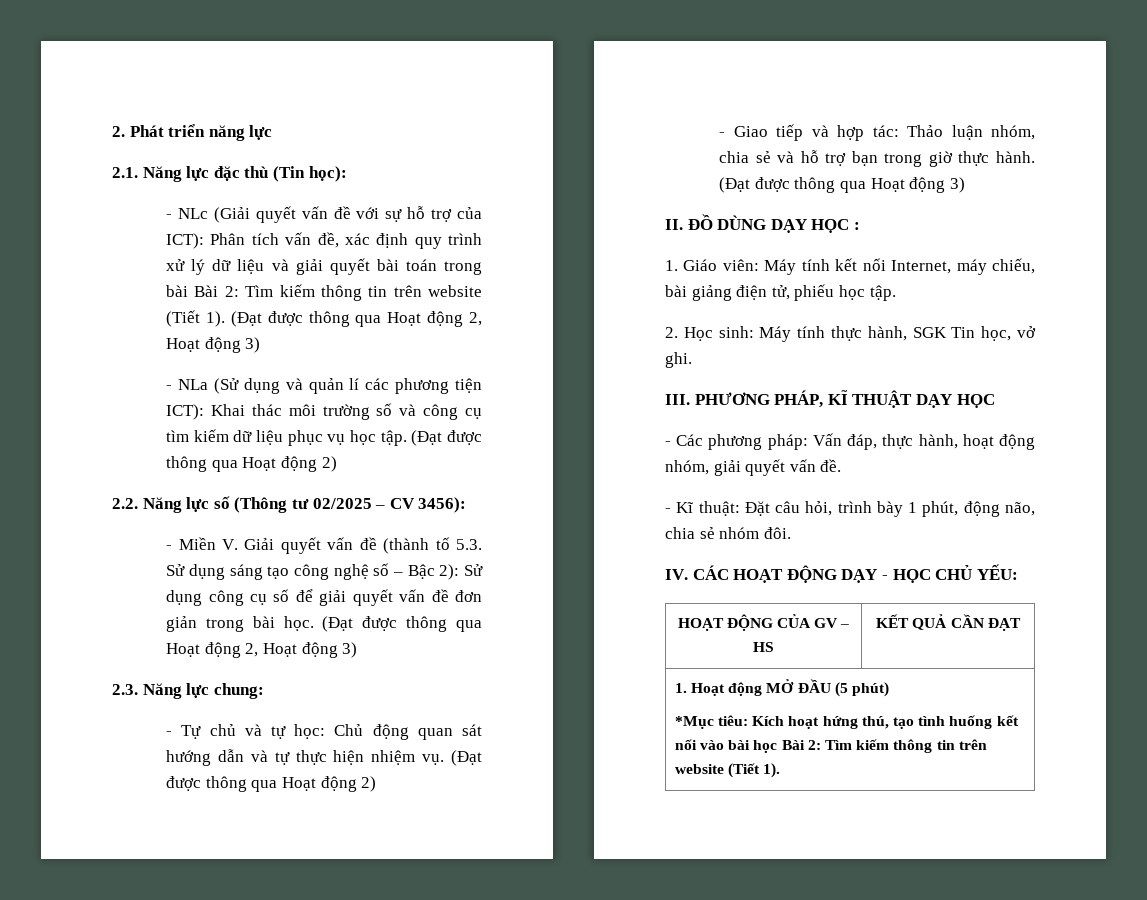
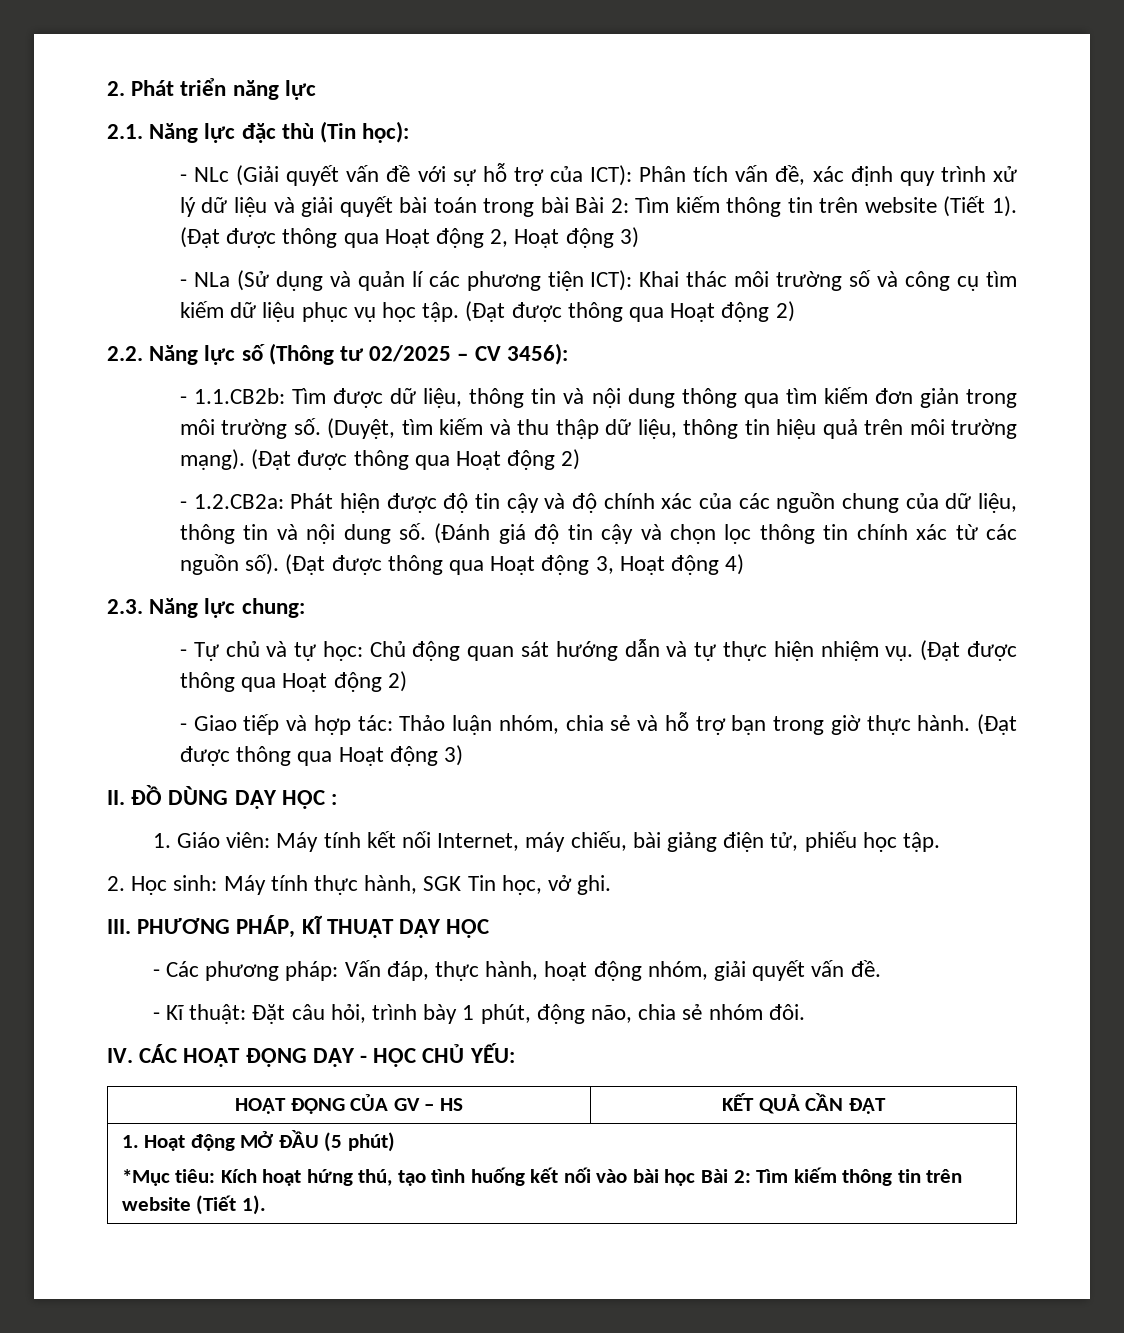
- - Miền V. Giải quyết vấn đề (thành tố 5.3. Sử dụng sáng tạo công nghệ số – Bậc 2): Sử dụng công cụ số để giải quyết vấn đề đơn giản trong bài học. (Đạt được thông qua Hoạt động 2, Hoạt động 3)
+ - 1.1.CB2b: Tìm được dữ liệu, thông tin và nội dung thông qua tìm kiếm đơn giản trong môi trường số. (Duyệt, tìm kiếm và thu thập dữ liệu, thông tin hiệu quả trên môi trường mạng). (Đạt được thông qua Hoạt động 2)
+ - 1.2.CB2a: Phát hiện được độ tin cậy và độ chính xác của các nguồn chung của dữ liệu, thông tin và nội dung số. (Đánh giá độ tin cậy và chọn lọc thông tin chính xác từ các nguồn số). (Đạt được thông qua Hoạt động 3, Hoạt động 4)

